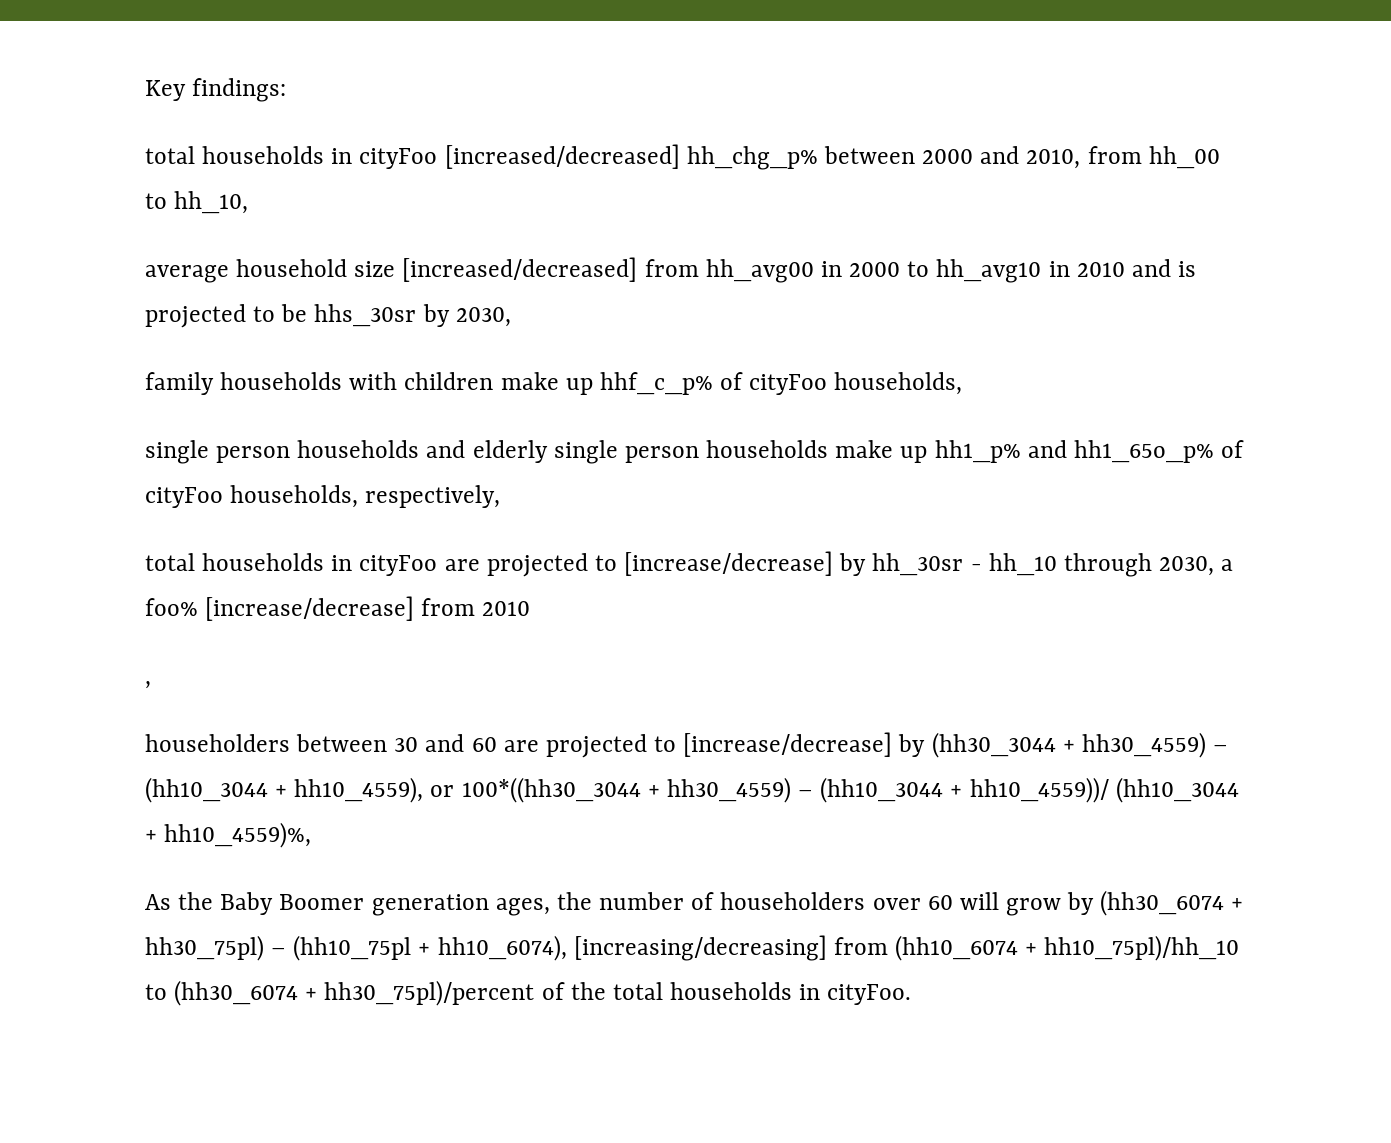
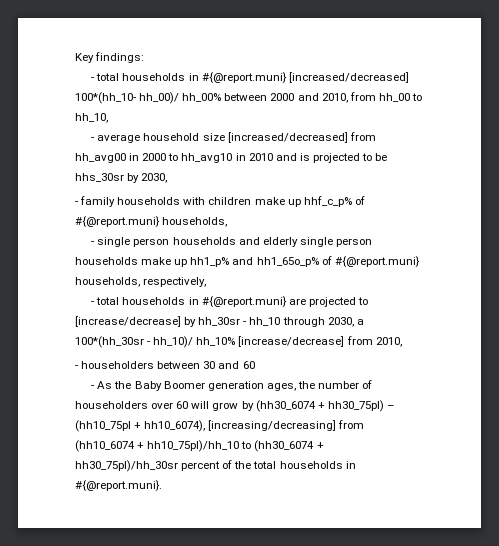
- total households in cityFoo [increased/decreased] hh_chg_p% between 2000 and 2010, from hh_00 to hh_10,
+ - total households in #{@report.muni} [increased/decreased] 100*(hh_10- hh_00)/ hh_00% between 2000 and 2010, from hh_00 to hh_10,
- average household size [increased/decreased] from hh_avg00 in 2000 to hh_avg10 in 2010 and is projected to be hhs_30sr by 2030,
+ - average household size [increased/decreased] from hh_avg00 in 2000 to hh_avg10 in 2010 and is projected to be hhs_30sr by 2030,
- family households with children make up hhf_c_p% of cityFoo households,
+ - family households with children make up hhf_c_p% of #{@report.muni} households,
- single person households and elderly single person households make up hh1_p% and hh1_65o_p% of cityFoo households, respectively,
+ - single person households and elderly single person households make up hh1_p% and hh1_65o_p% of #{@report.muni} households, respectively,
- total households in cityFoo are projected to [increase/decrease] by hh_30sr - hh_10 through 2030, a foo% [increase/decrease] from 2010
- ,
- householders between 30 and 60 are projected to [increase/decrease] by (hh30_3044 + hh30_4559) – (hh10_3044 + hh10_4559), or 100*((hh30_3044 + hh30_4559) – (hh10_3044 + hh10_4559))/ (hh10_3044 + hh10_4559)%,
- As the Baby Boomer generation ages, the number of householders over 60 will grow by (hh30_6074 + hh30_75pl) – (hh10_75pl + hh10_6074), [increasing/decreasing] from (hh10_6074 + hh10_75pl)/hh_10 to (hh30_6074 + hh30_75pl)/percent of the total households in cityFoo.
+ - total households in #{@report.muni} are projected to [increase/decrease] by hh_30sr - hh_10 through 2030, a 100*(hh_30sr - hh_10)/ hh_10% [increase/decrease] from 2010,
+ - householders between 30 and 60
+ - As the Baby Boomer generation ages, the number of householders over 60 will grow by (hh30_6074 + hh30_75pl) – (hh10_75pl + hh10_6074), [increasing/decreasing] from (hh10_6074 + hh10_75pl)/hh_10 to (hh30_6074 + hh30_75pl)/hh_30sr percent of the total households in #{@report.muni}.

